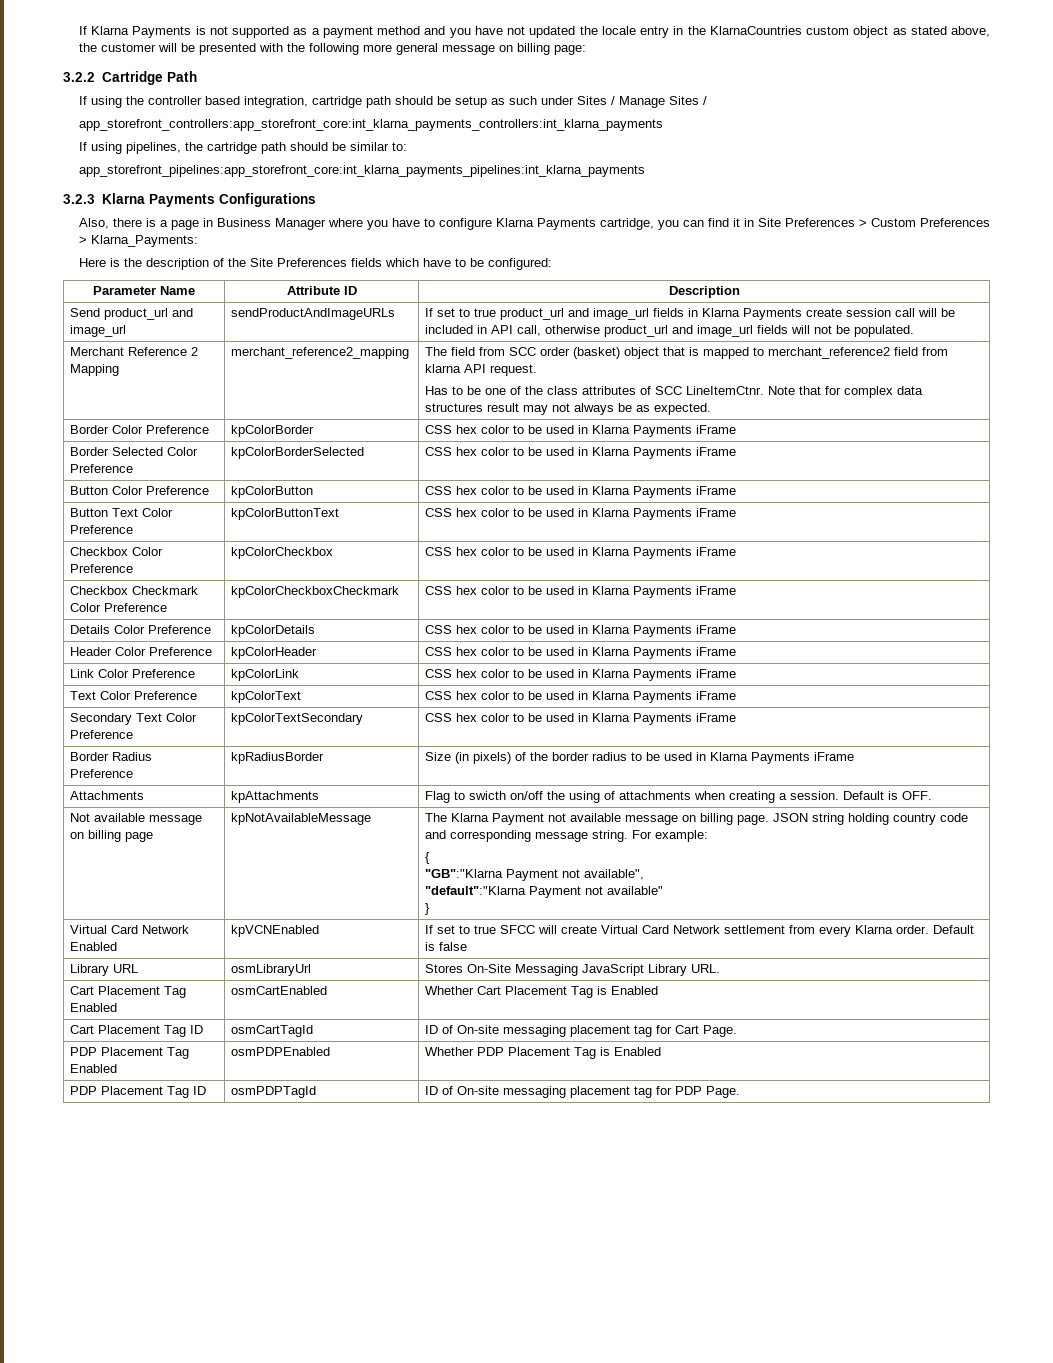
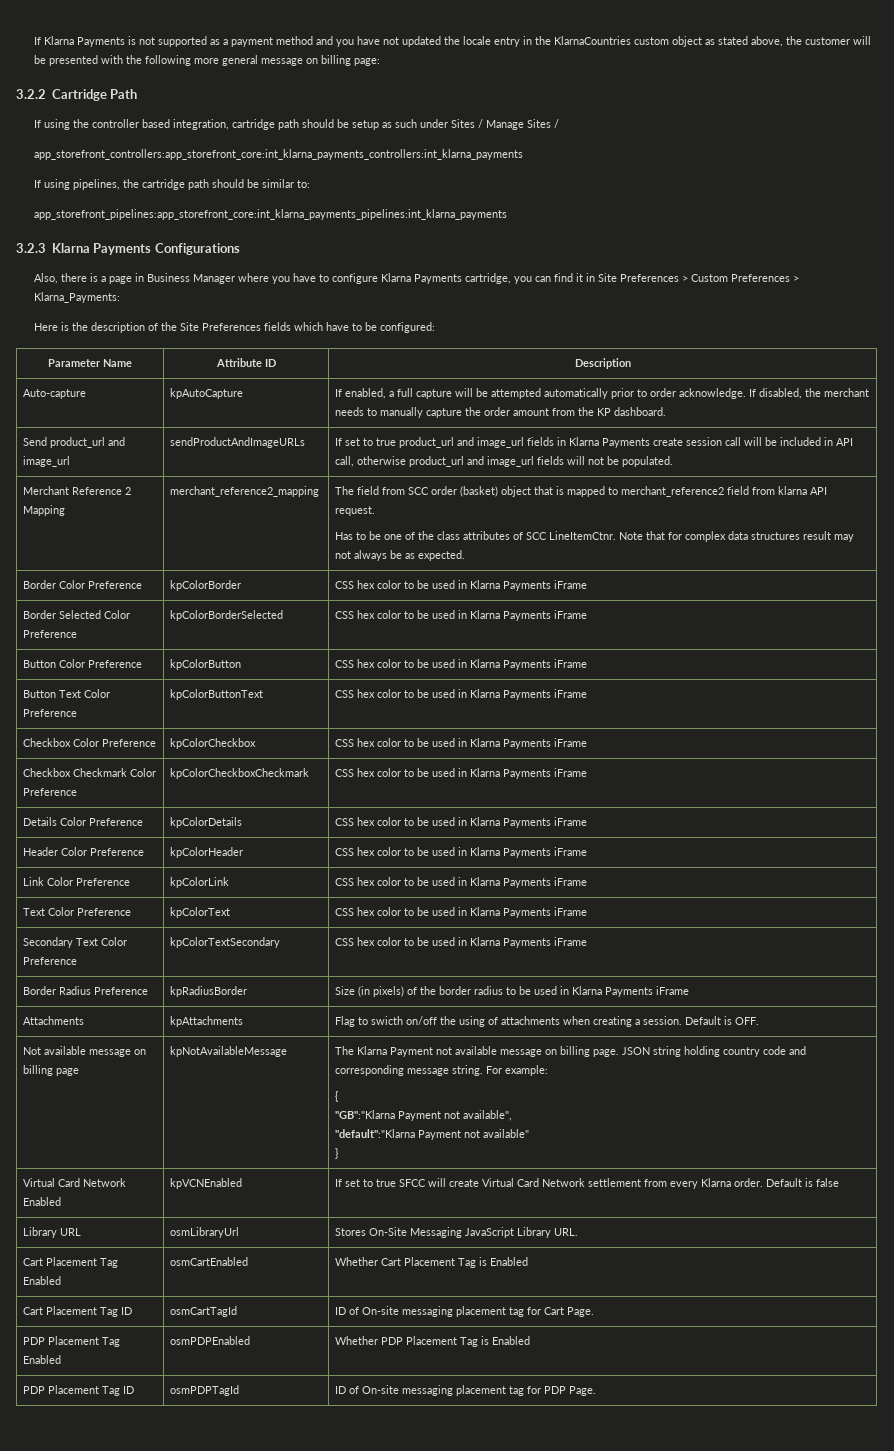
+ Auto-capture | kpAutoCapture | If enabled, a full capture will be attempted automatically prior to order acknowledge. If disabled, the merchant needs to manually capture the order amount from the KP dashboard.

